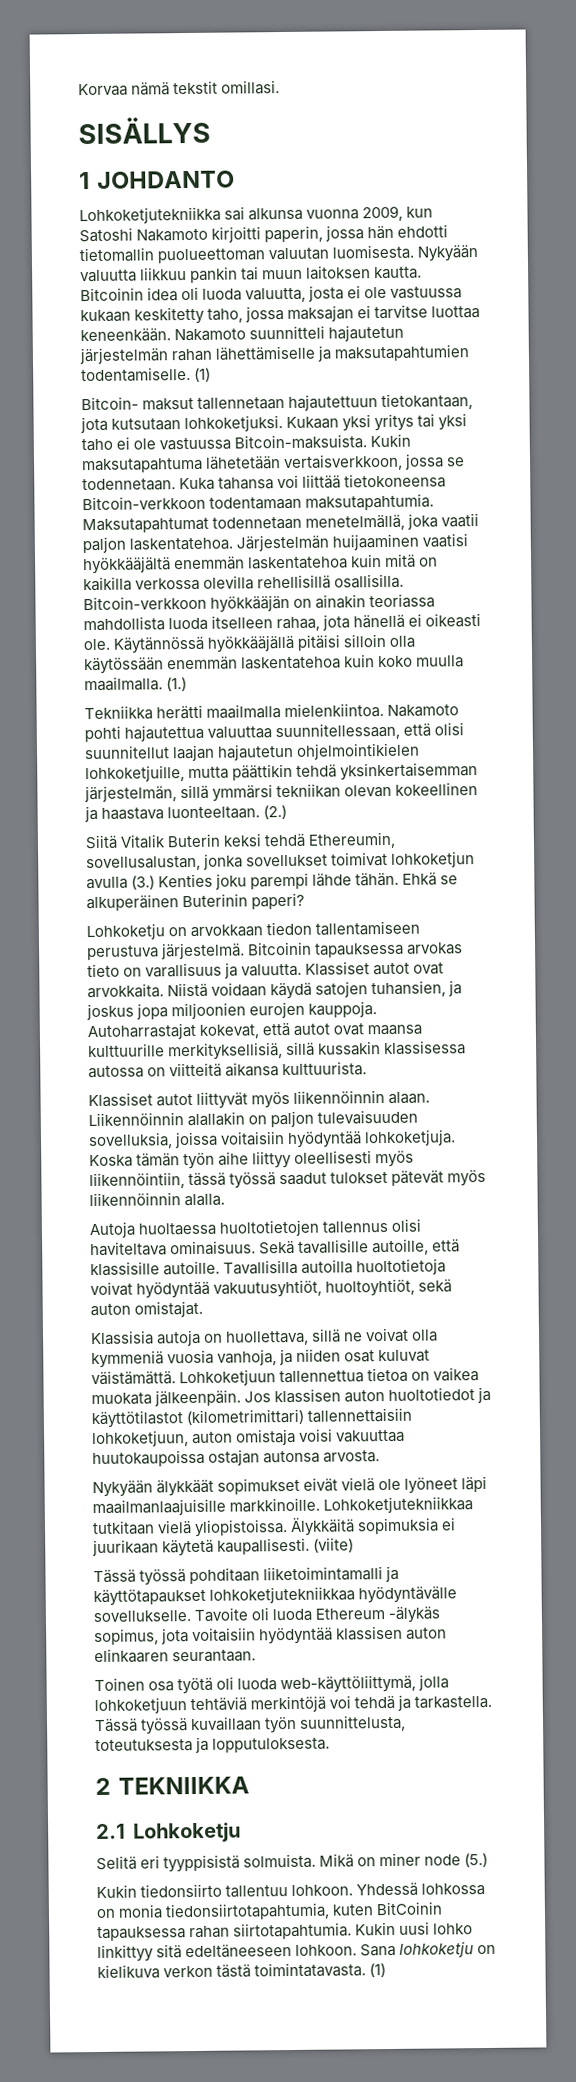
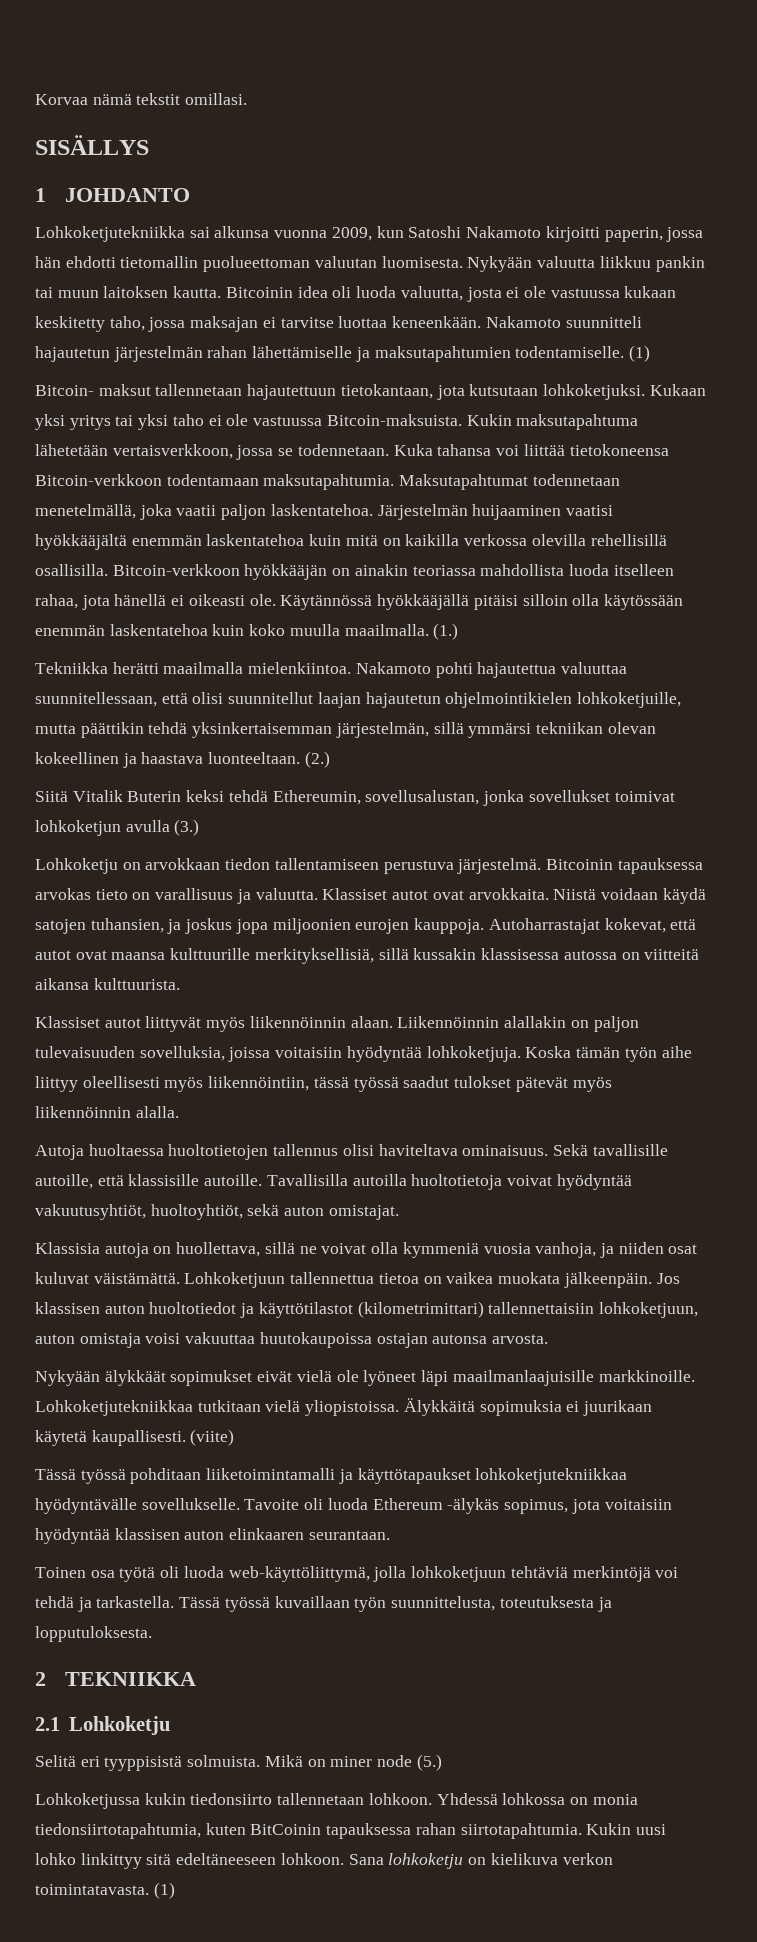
- Siitä Vitalik Buterin keksi tehdä Ethereumin, sovellusalustan, jonka sovellukset toimivat lohkoketjun avulla (3.) Kenties joku parempi lähde tähän. Ehkä se alkuperäinen Buterinin paperi?
+ Siitä Vitalik Buterin keksi tehdä Ethereumin, sovellusalustan, jonka sovellukset toimivat lohkoketjun avulla (3.)
- Kukin tiedonsiirto tallentuu lohkoon.
+ Lohkoketjussa kukin tiedonsiirto tallennetaan lohkoon.
- Sana lohkoketju on kielikuva verkon tästä toimintatavasta.
+ Sana lohkoketju on kielikuva verkon toimintatavasta.

